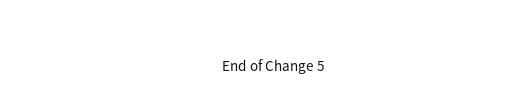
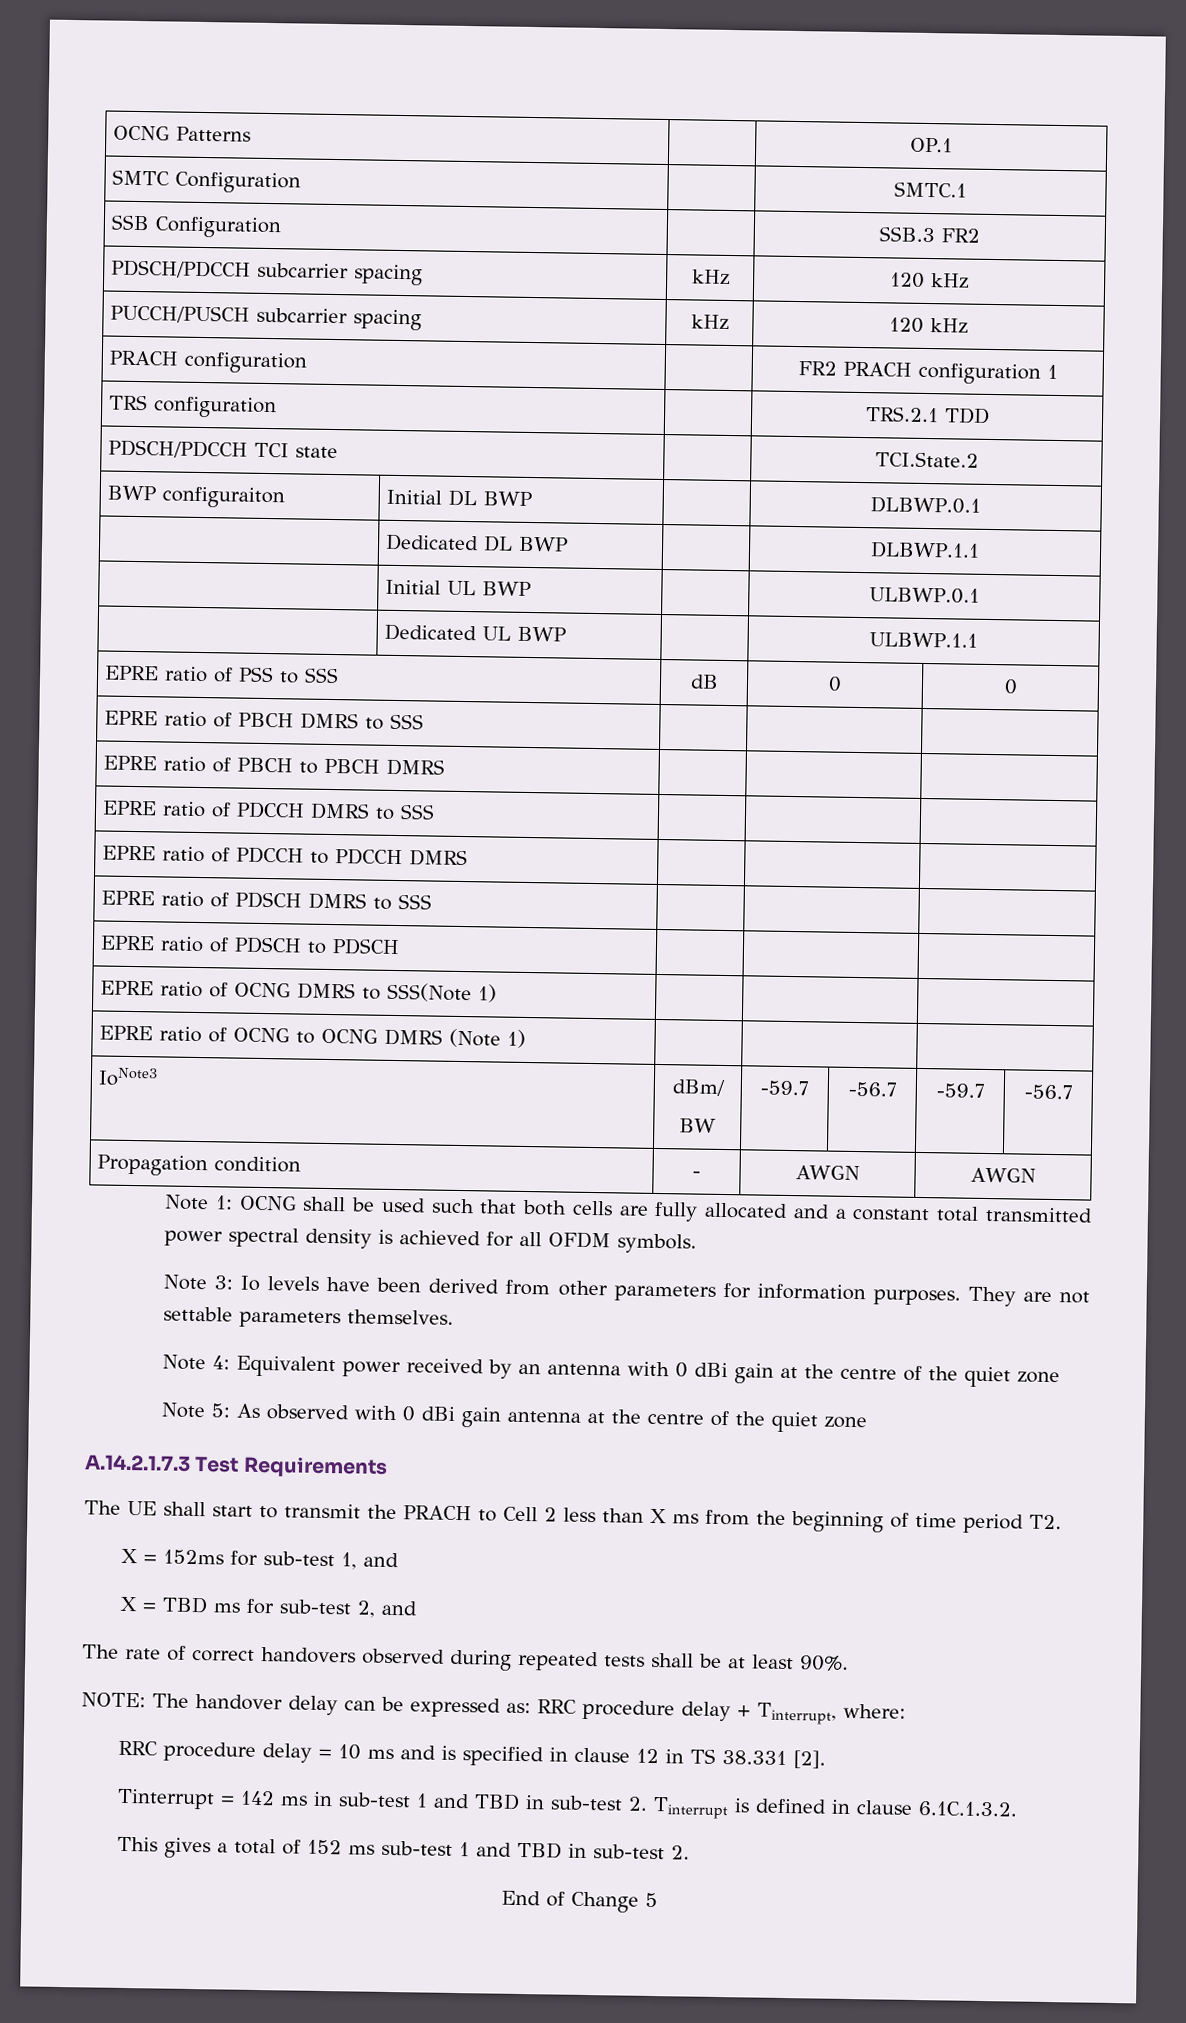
+ OCNG Patterns | | OP.1
+ SMTC Configuration | | SMTC.1
+ SSB Configuration | | SSB.3 FR2
+ PDSCH/PDCCH subcarrier spacing | kHz | 120 kHz
+ PUCCH/PUSCH subcarrier spacing | kHz | 120 kHz
+ PRACH configuration | | FR2 PRACH configuration 1
+ TRS configuration | | TRS.2.1 TDD
+ PDSCH/PDCCH TCI state | | TCI.State.2
+ BWP configuraiton | Initial DL BWP | | DLBWP.0.1
+ | Dedicated DL BWP | | DLBWP.1.1
+ | Initial UL BWP | | ULBWP.0.1
+ | Dedicated UL BWP | | ULBWP.1.1
+ EPRE ratio of PSS to SSS | dB | 0 | 0
+ EPRE ratio of PBCH DMRS to SSS | | |
+ EPRE ratio of PBCH to PBCH DMRS | | |
+ EPRE ratio of PDCCH DMRS to SSS | | |
+ EPRE ratio of PDCCH to PDCCH DMRS | | |
+ EPRE ratio of PDSCH DMRS to SSS | | |
+ EPRE ratio of PDSCH to PDSCH | | |
+ EPRE ratio of OCNG DMRS to SSS(Note 1) | | |
+ EPRE ratio of OCNG to OCNG DMRS (Note 1) | | |
+ IoNote3 | dBm/
+ BW | -59.7 | -56.7 | -59.7 | -56.7
+ Propagation condition | - | AWGN | AWGN
+ Note 1: OCNG shall be used such that both cells are fully allocated and a constant total transmitted power spectral density is achieved for all OFDM symbols.
+ Note 3: Io levels have been derived from other parameters for information purposes. They are not settable parameters themselves.
+ Note 4: Equivalent power received by an antenna with 0 dBi gain at the centre of the quiet zone
+ Note 5: As observed with 0 dBi gain antenna at the centre of the quiet zone
+ A.14.2.1.7.3 Test Requirements
+ The UE shall start to transmit the PRACH to Cell 2 less than X ms from the beginning of time period T2.
+ X = 152ms for sub-test 1, and
+ X = TBD ms for sub-test 2, and
+ The rate of correct handovers observed during repeated tests shall be at least 90%.
+ NOTE: The handover delay can be expressed as: RRC procedure delay + Tinterrupt, where:
+ RRC procedure delay = 10 ms and is specified in clause 12 in TS 38.331 [2].
+ Tinterrupt = 142 ms in sub-test 1 and TBD in sub-test 2. Tinterrupt is defined in clause 6.1C.1.3.2.
+ This gives a total of 152 ms sub-test 1 and TBD in sub-test 2.

